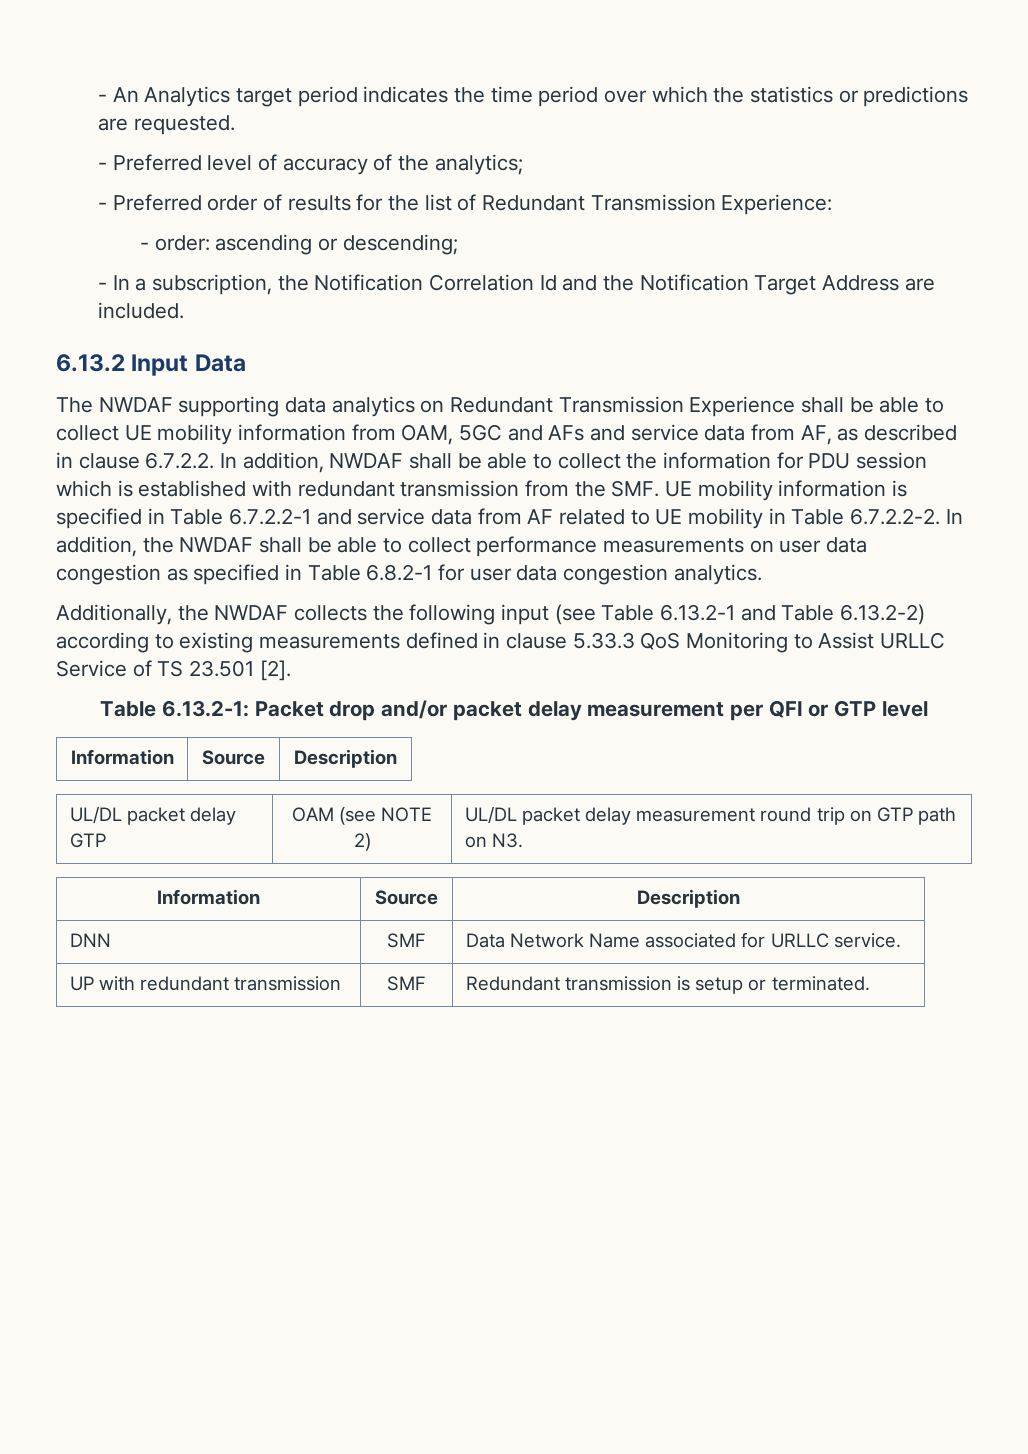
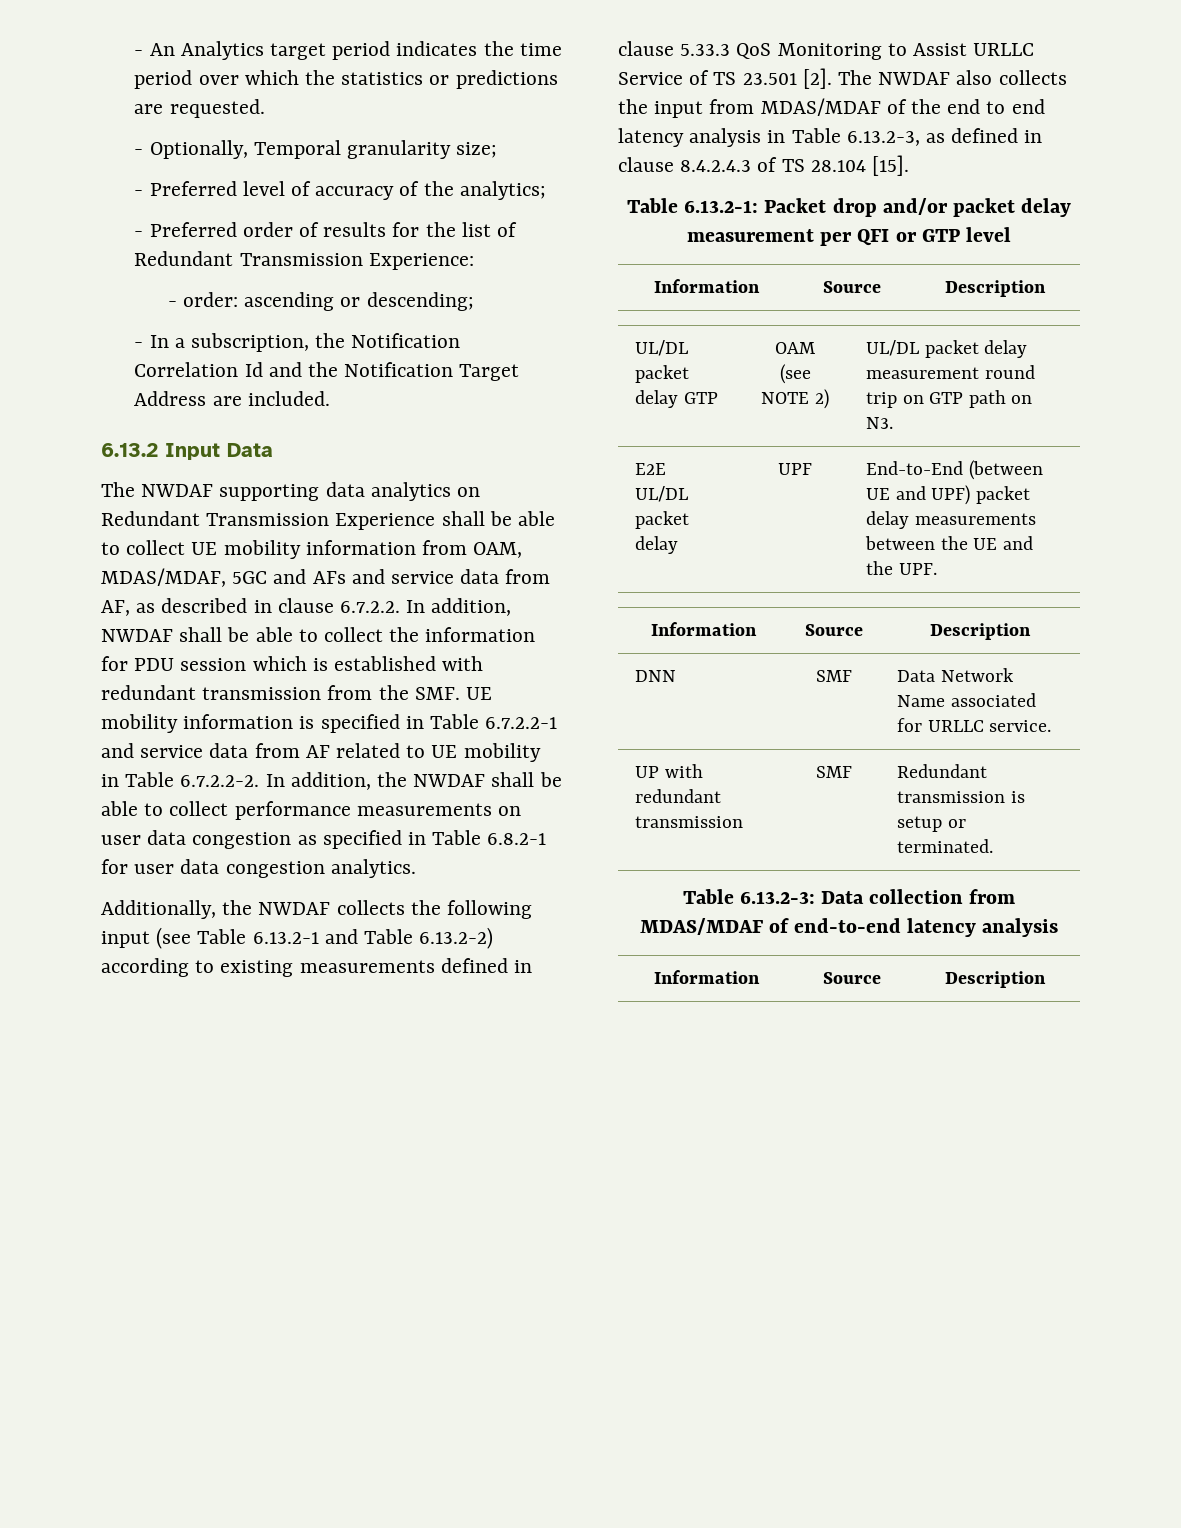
+ - Optionally, Temporal granularity size;
- The NWDAF supporting data analytics on Redundant Transmission Experience shall be able to collect UE mobility information from OAM, 5GC and AFs and service data from AF, as described in clause 6.7.2.2. In addition, NWDAF shall be able to collect the information for PDU session which is established with redundant transmission from the SMF. UE mobility information is specified in Table 6.7.2.2-1 and service data from AF related to UE mobility in Table 6.7.2.2-2. In addition, the NWDAF shall be able to collect performance measurements on user data congestion as specified in Table 6.8.2-1 for user data congestion analytics.
+ The NWDAF supporting data analytics on Redundant Transmission Experience shall be able to collect UE mobility information from OAM, MDAS/MDAF, 5GC and AFs and service data from AF, as described in clause 6.7.2.2. In addition, NWDAF shall be able to collect the information for PDU session which is established with redundant transmission from the SMF. UE mobility information is specified in Table 6.7.2.2-1 and service data from AF related to UE mobility in Table 6.7.2.2-2. In addition, the NWDAF shall be able to collect performance measurements on user data congestion as specified in Table 6.8.2-1 for user data congestion analytics.
+ The NWDAF also collects the input from MDAS/MDAF of the end to end latency analysis in Table 6.13.2-3, as defined in clause 8.4.2.4.3 of TS 28.104 [15].
+ E2E UL/DL packet delay | UPF | End-to-End (between UE and UPF) packet delay measurements between the UE and the UPF.
+ Table 6.13.2-3: Data collection from MDAS/MDAF of end-to-end latency analysis
+ Information | Source | Description

